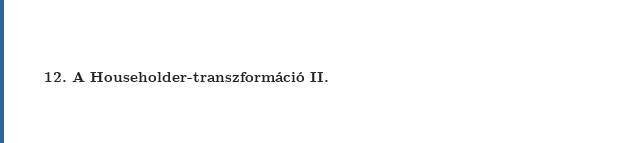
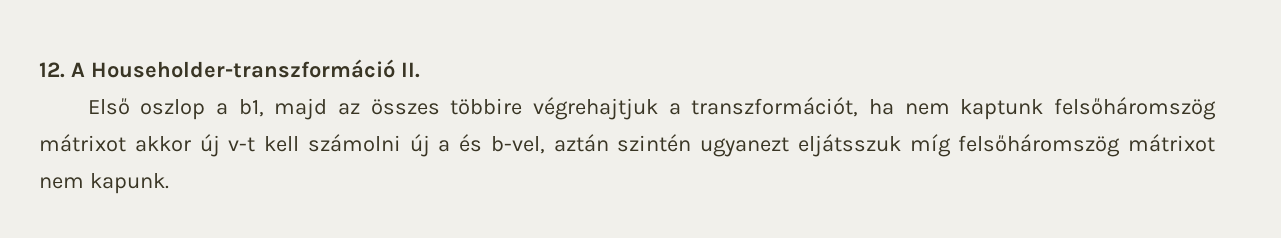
+ Első oszlop a b1, majd az összes többire végrehajtjuk a transzformációt, ha nem kaptunk felsőháromszög mátrixot akkor új v-t kell számolni új a és b-vel, aztán szintén ugyanezt eljátsszuk míg felsőháromszög mátrixot nem kapunk.

